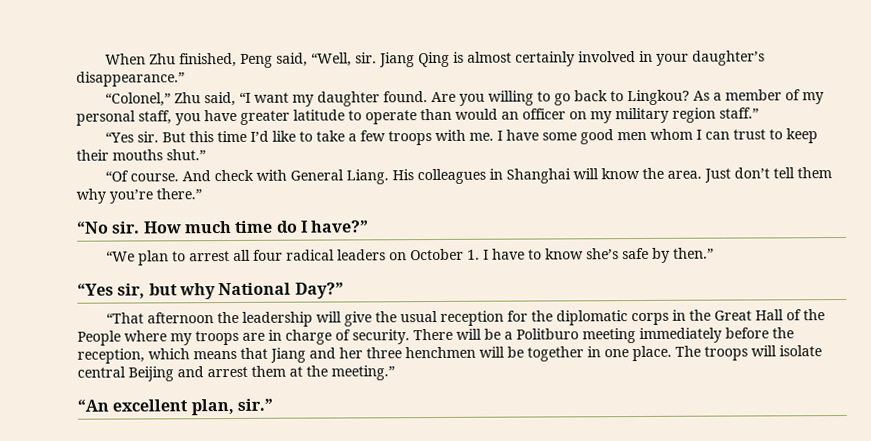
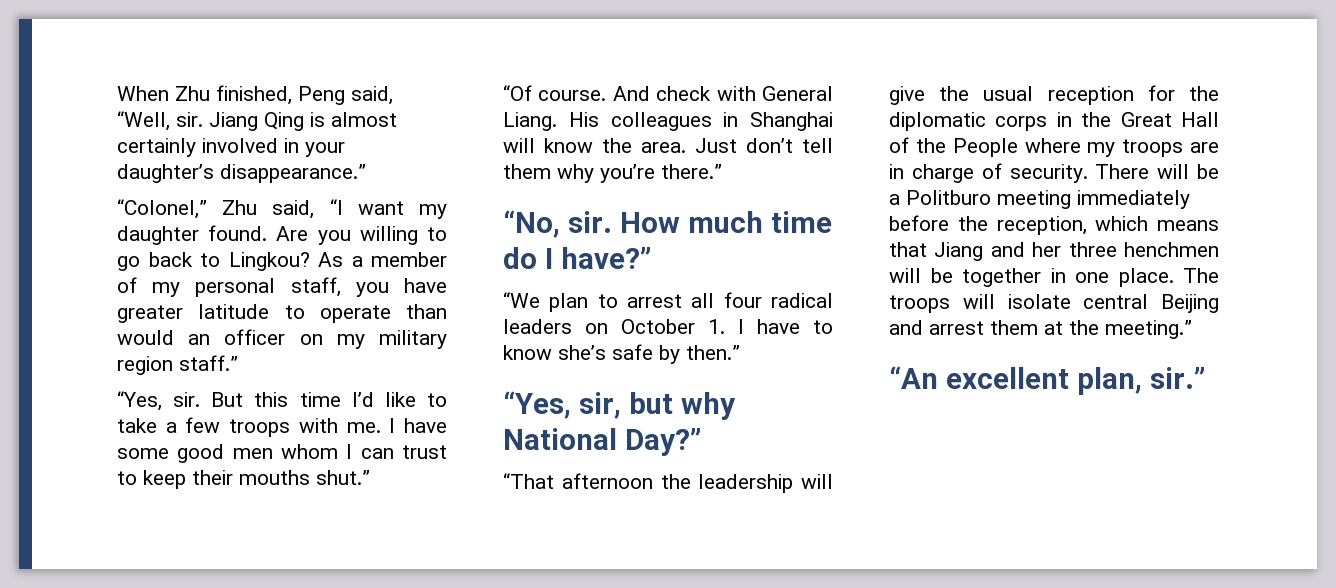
- “Yes sir.
+ “Yes, sir.
- “No sir.
+ “No, sir.
- “Yes sir, but why National Day?”
+ “Yes, sir, but why National Day?”

